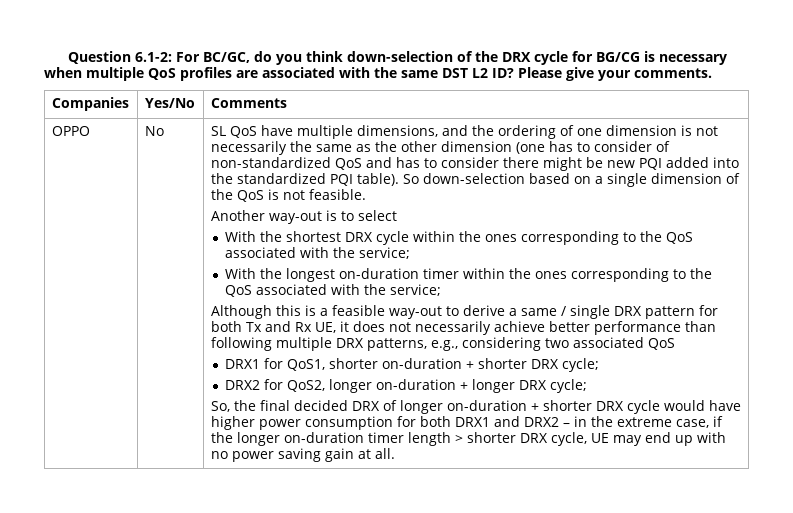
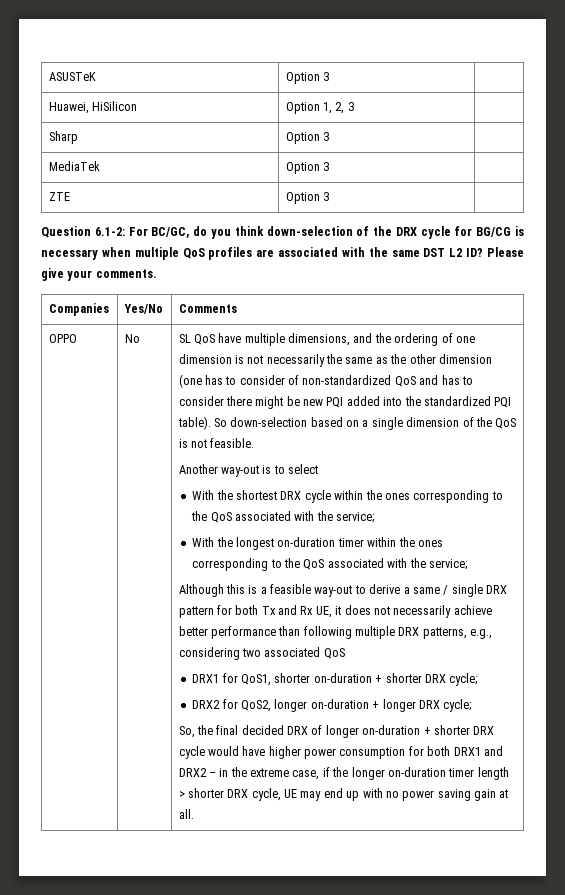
+ ASUSTeK | Option 3 |
+ Huawei, HiSilicon | Option 1, 2, 3 |
+ Sharp | Option 3 |
+ MediaTek | Option 3 |
+ ZTE | Option 3 |

